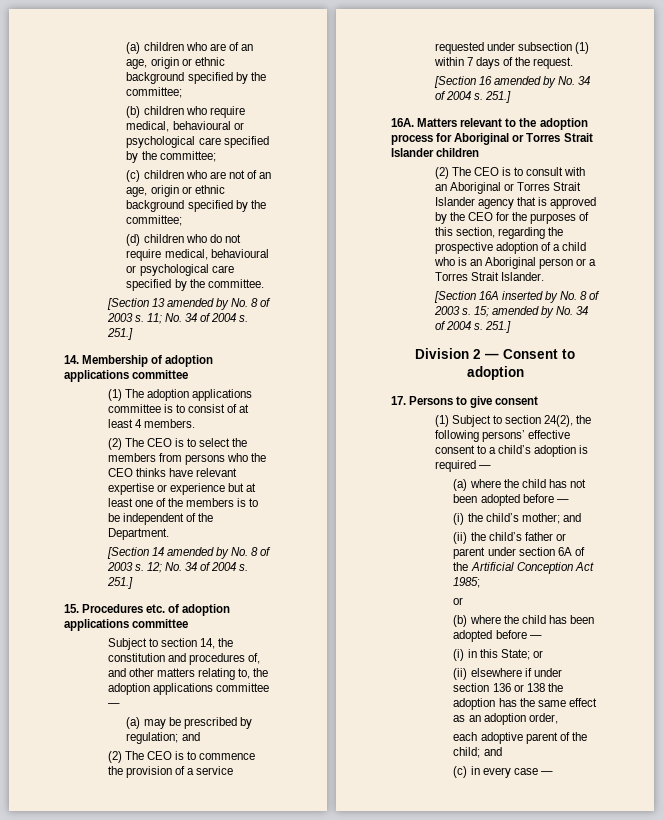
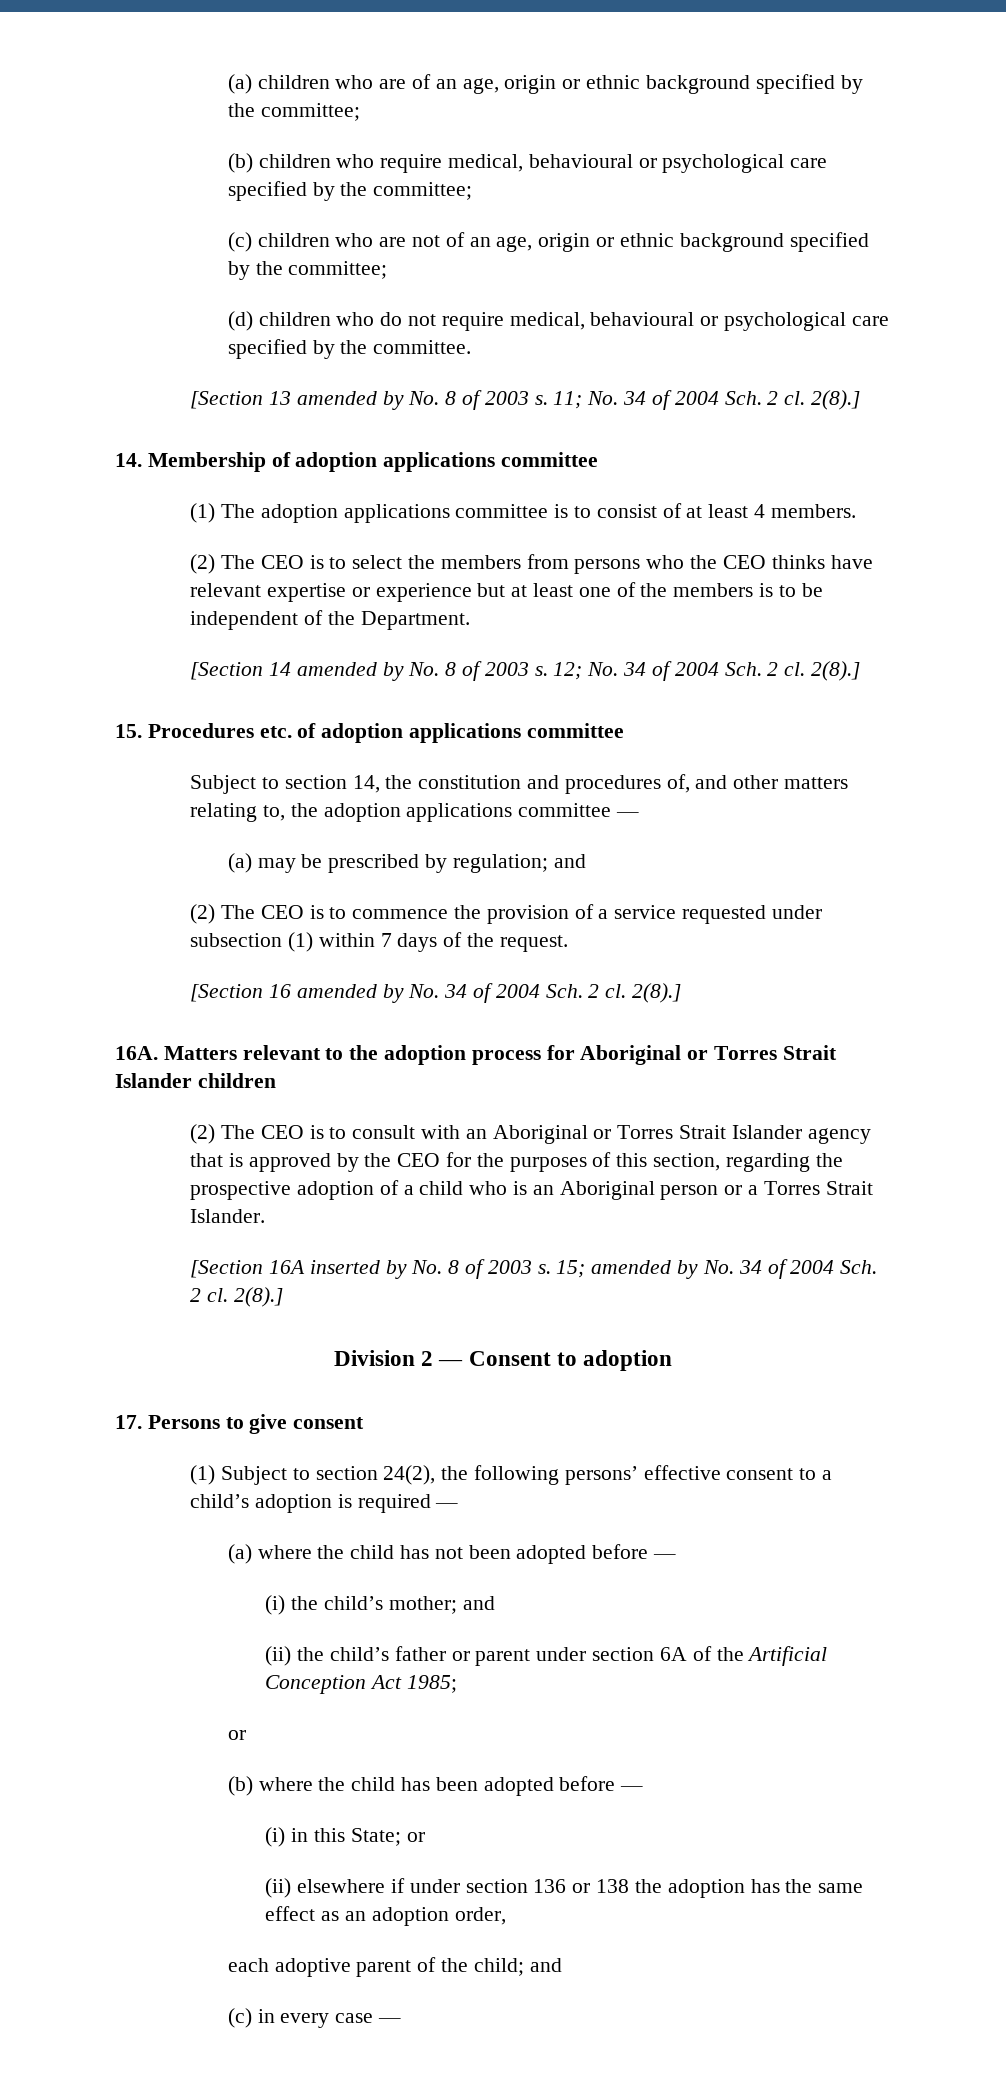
- 11; No. 34 of 2004 s. 251.]
+ 11; No. 34 of 2004 Sch. 2 cl. 2(8).]
- 12; No. 34 of 2004 s. 251.]
+ 12; No. 34 of 2004 Sch. 2 cl. 2(8).]
- [Section 16 amended by No. 34 of 2004 s. 251.]
+ [Section 16 amended by No. 34 of 2004 Sch. 2 cl. 2(8).]
- 15; amended by No. 34 of 2004 s. 251.]
+ 15; amended by No. 34 of 2004 Sch. 2 cl. 2(8).]

